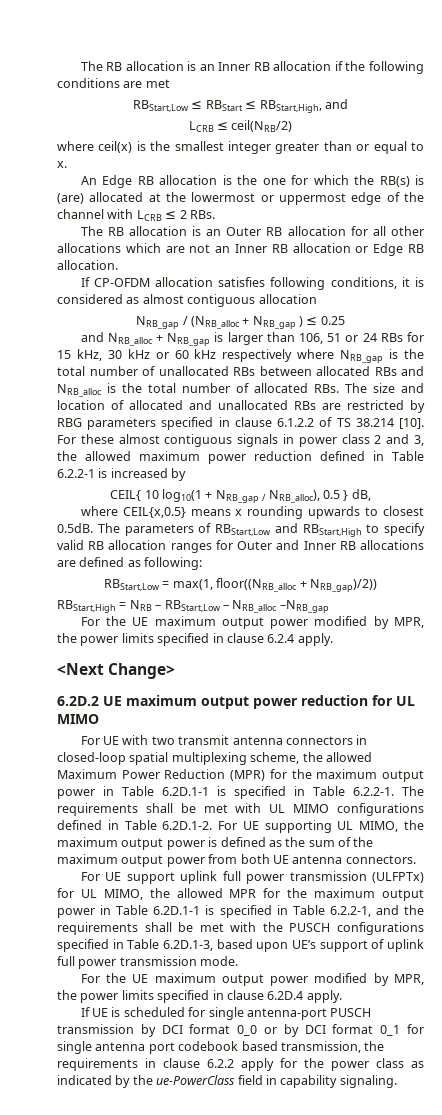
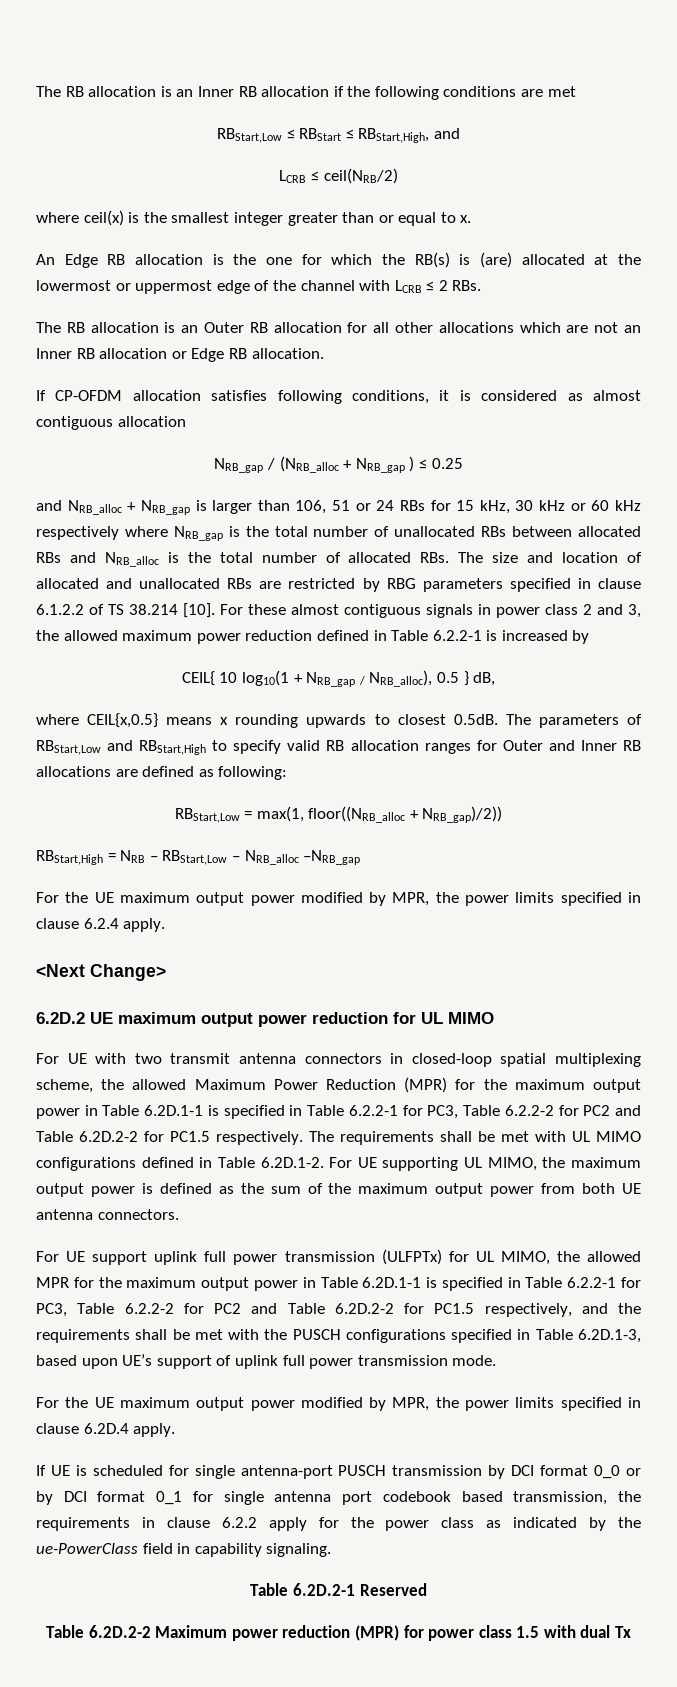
- For UE with two transmit antenna connectors in closed-loop spatial multiplexing scheme, the allowed Maximum Power Reduction (MPR) for the maximum output power in Table 6.2D.1-1 is specified in Table 6.2.2-1. The requirements shall be met with UL MIMO configurations defined in Table 6.2D.1-2. For UE supporting UL MIMO, the maximum output power is defined as the sum of the maximum output power from both UE antenna connectors.
+ For UE with two transmit antenna connectors in closed-loop spatial multiplexing scheme, the allowed Maximum Power Reduction (MPR) for the maximum output power in Table 6.2D.1-1 is specified in Table 6.2.2-1 for PC3, Table 6.2.2-2 for PC2 and Table 6.2D.2-2 for PC1.5 respectively. The requirements shall be met with UL MIMO configurations defined in Table 6.2D.1-2. For UE supporting UL MIMO, the maximum output power is defined as the sum of the maximum output power from both UE antenna connectors.
- For UE support uplink full power transmission (ULFPTx) for UL MIMO, the allowed MPR for the maximum output power in Table 6.2D.1-1 is specified in Table 6.2.2-1, and the requirements shall be met with the PUSCH configurations specified in Table 6.2D.1-3, based upon UE’s support of uplink full power transmission mode.
+ For UE support uplink full power transmission (ULFPTx) for UL MIMO, the allowed MPR for the maximum output power in Table 6.2D.1-1 is specified in Table 6.2.2-1 for PC3, Table 6.2.2-2 for PC2 and Table 6.2D.2-2 for PC1.5 respectively, and the requirements shall be met with the PUSCH configurations specified in Table 6.2D.1-3, based upon UE’s support of uplink full power transmission mode.
+ Table 6.2D.2-1 Reserved
+ Table 6.2D.2-2 Maximum power reduction (MPR) for power class 1.5 with dual Tx

